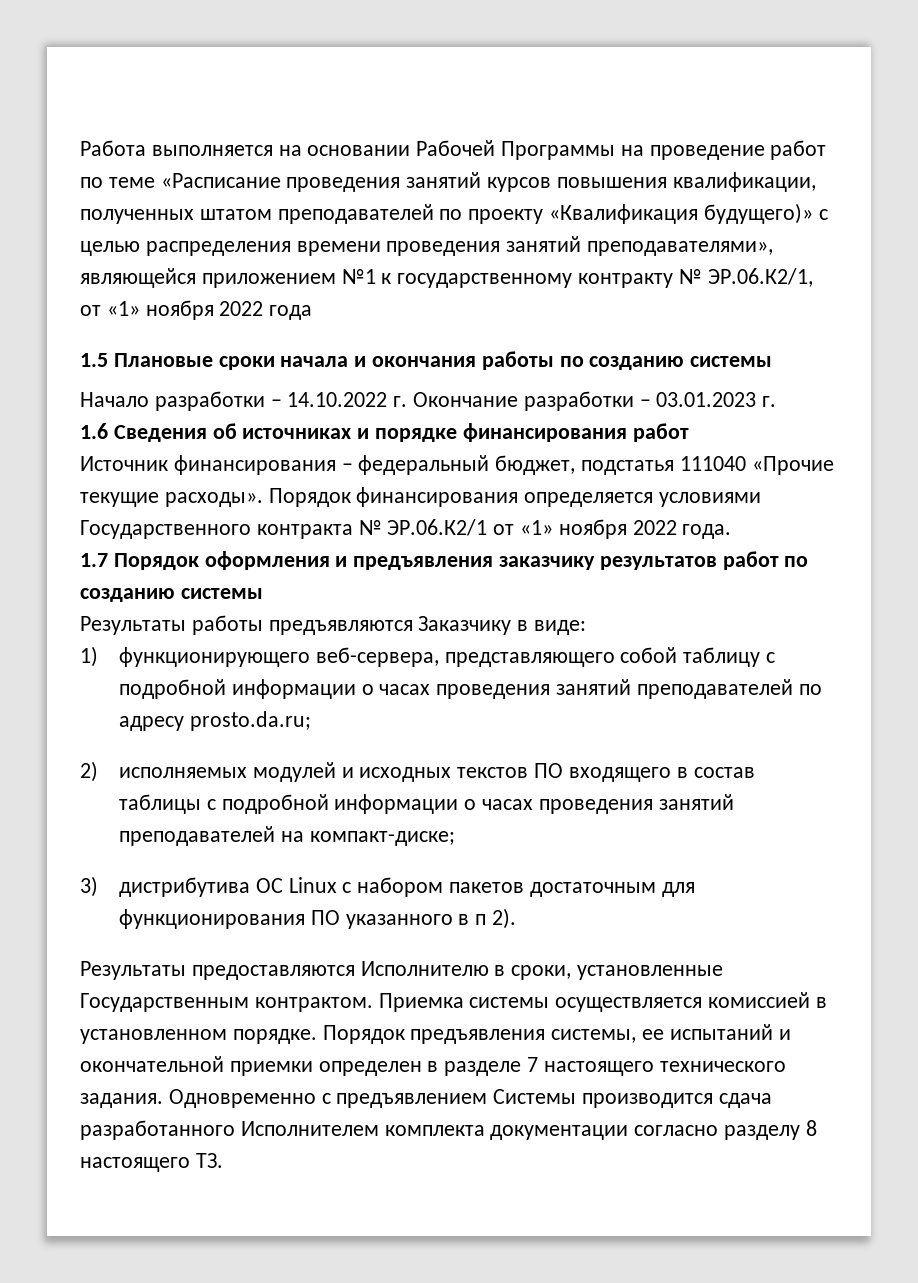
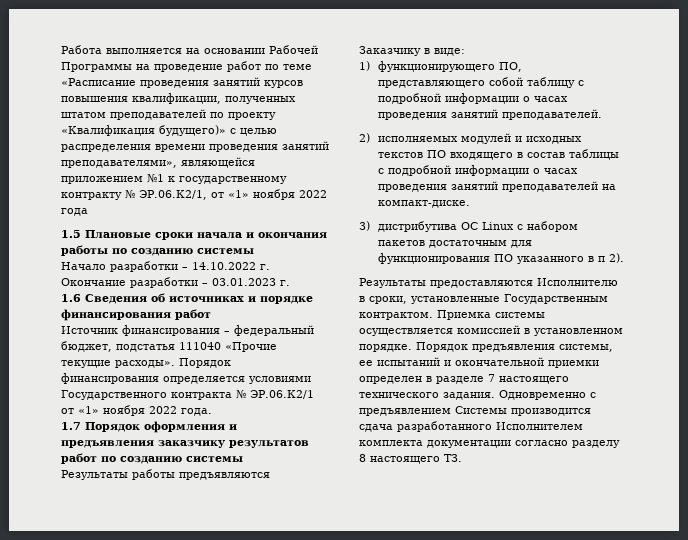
- 1) функционирующего веб-сервера, представляющего собой таблицу с подробной информации о часах проведения занятий преподавателей по адресу prosto.da.ru;
+ 1) функционирующего ПО, представляющего собой таблицу с подробной информации о часах проведения занятий преподавателей.
- 2) исполняемых модулей и исходных текстов ПО входящего в состав таблицы с подробной информации о часах проведения занятий преподавателей на компакт-диске;
+ 2) исполняемых модулей и исходных текстов ПО входящего в состав таблицы с подробной информации о часах проведения занятий преподавателей на компакт-диске.

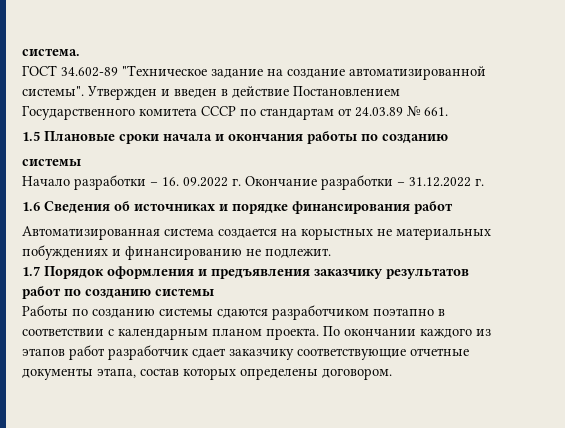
- Работа выполняется на основании Рабочей Программы на проведение работ по теме «Расписание проведения занятий курсов повышения квалификации, полученных штатом преподавателей по проекту «Квалификация будущего)» с целью распределения времени проведения занятий преподавателями», являющейся приложением №1 к государственному контракту № ЭР.06.К2/1, от «1» ноября 2022 года
+ система.
+ ГОСТ 34.602-89 "Техническое задание на создание автоматизированной системы". Утвержден и введен в действие Постановлением Государственного комитета СССР по стандартам от 24.03.89 № 661.
- 1.5 Плановые сроки начала и окончания работы по созданию системы
+ 1.5 Плановые сроки начала и окончания работы по созданию
+ системы
- Начало разработки – 14.10.2022 г. Окончание разработки – 03.01.2023 г.
+ Начало разработки – 16. 09.2022 г. Окончание разработки – 31.12.2022 г.
- Источник финансирования – федеральный бюджет, подстатья 111040 «Прочие текущие расходы». Порядок финансирования определяется условиями Государственного контракта № ЭР.06.К2/1 от «1» ноября 2022 года.
+ Автоматизированная система создается на корыстных не материальных побуждениях и финансированию не подлежит.
- Результаты работы предъявляются Заказчику в виде:
- 1) функционирующего ПО, представляющего собой таблицу с подробной информации о часах проведения занятий преподавателей.
- 2) исполняемых модулей и исходных текстов ПО входящего в состав таблицы с подробной информации о часах проведения занятий преподавателей на компакт-диске.
- 3) дистрибутива ОС Linux c набором пакетов достаточным для функционирования ПО указанного в п 2).
- Результаты предоставляются Исполнителю в сроки, установленные Государственным контрактом. Приемка системы осуществляется комиссией в установленном порядке. Порядок предъявления системы, ее испытаний и окончательной приемки определен в разделе 7 настоящего технического задания. Одновременно с предъявлением Системы производится сдача разработанного Исполнителем комплекта документации согласно разделу 8 настоящего ТЗ.
+ Работы по созданию системы сдаются разработчиком поэтапно в соответствии с календарным планом проекта. По окончании каждого из этапов работ разработчик сдает заказчику соответствующие отчетные документы этапа, состав которых определены договором.

